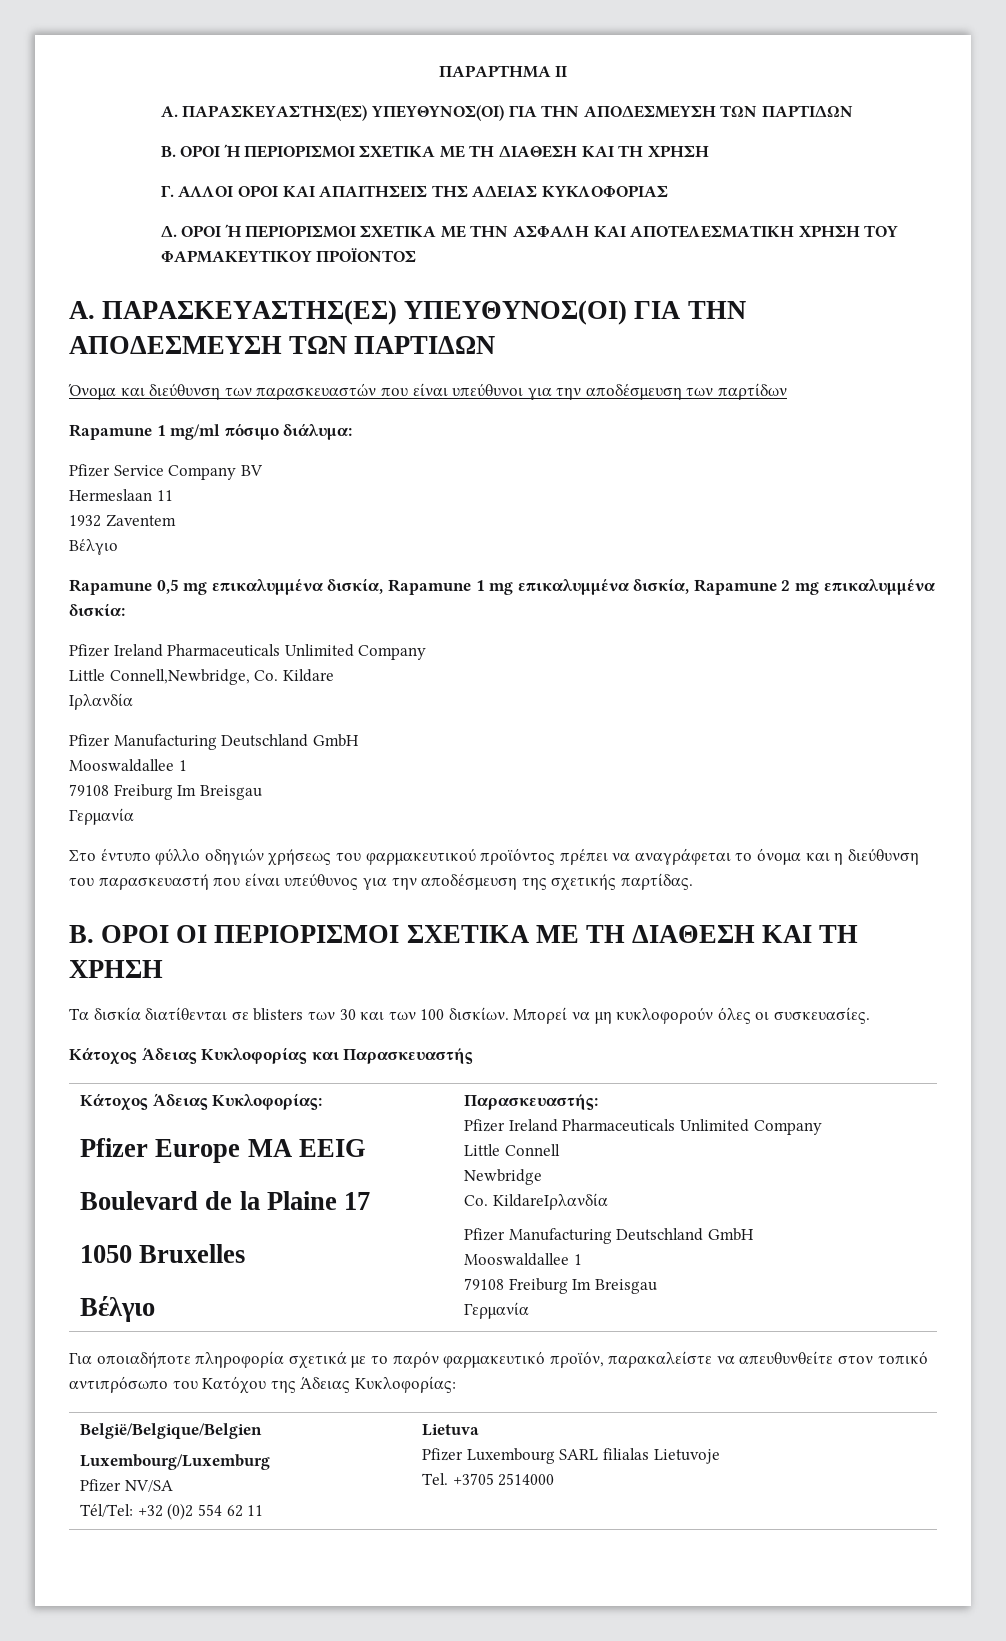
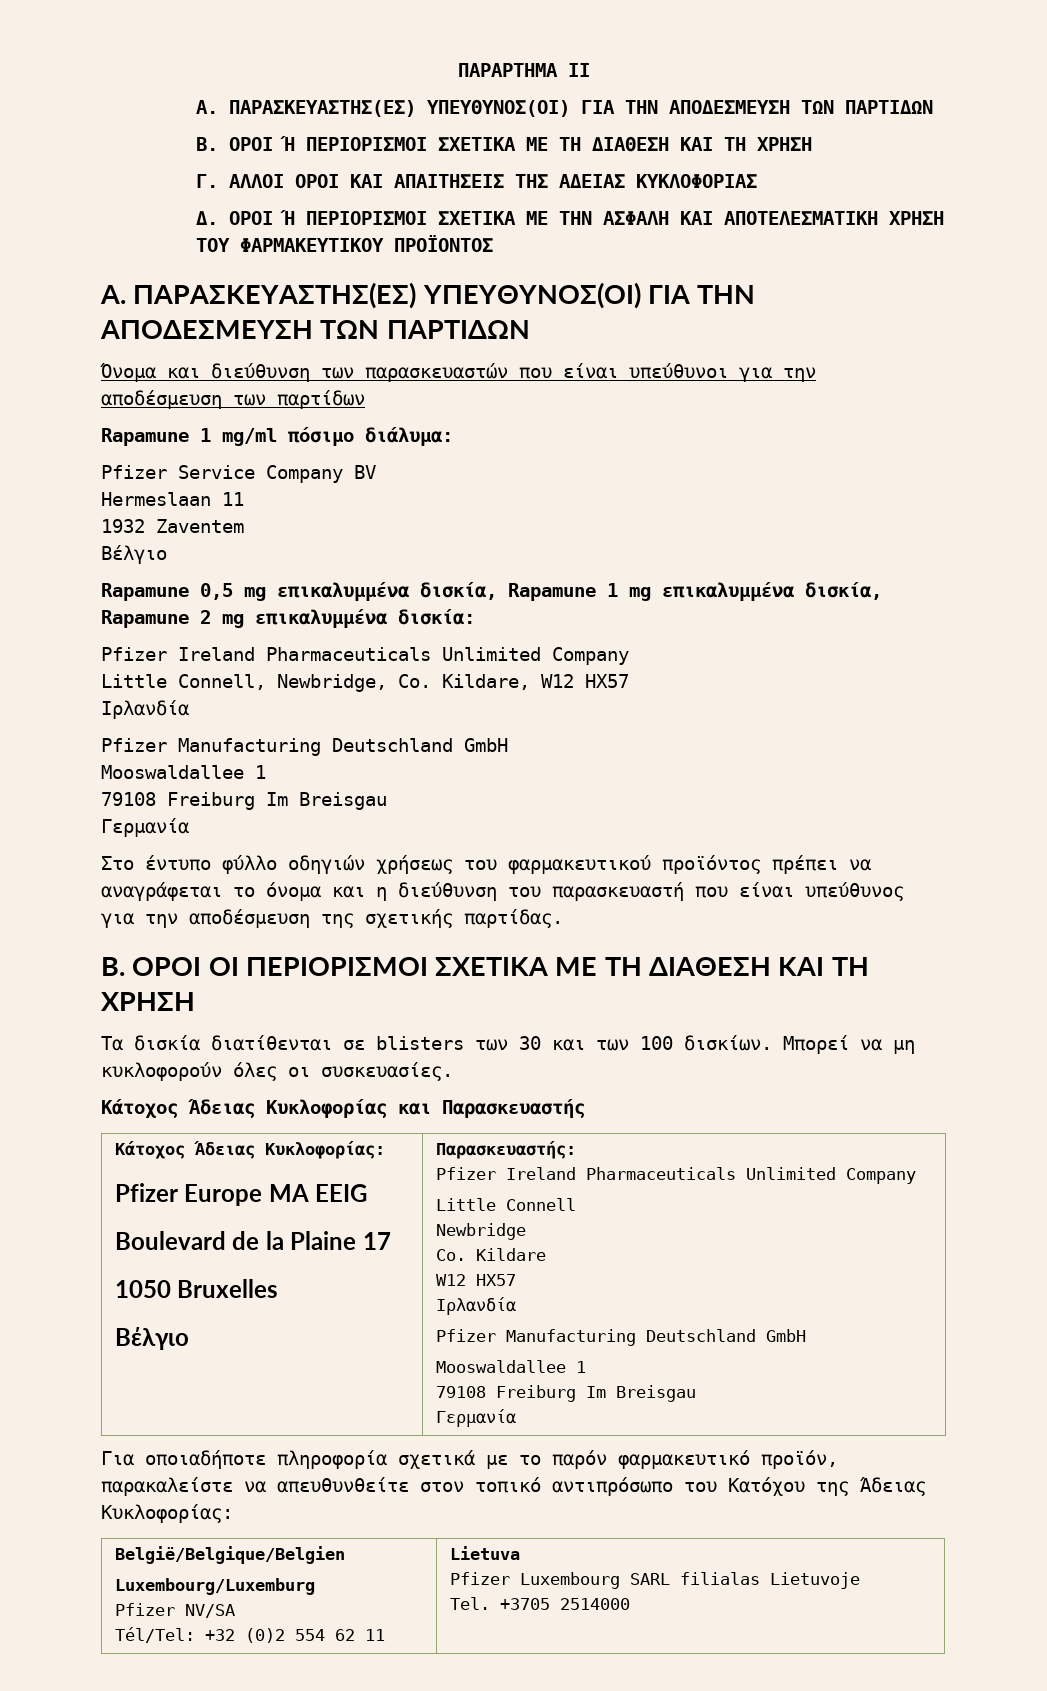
- Little Connell,Newbridge, Co. Kildare
+ Little Connell, Newbridge, Co. Kildare, W12 HX57
  Κάτοχος Άδειας Κυκλοφορίας:
  Pfizer Europe MA EEIG
  Boulevard de la Plaine 17
  1050 Bruxelles
  Βέλγιο | Παρασκευαστής:
  Pfizer Ireland Pharmaceuticals Unlimited Company
  Little Connell
  Newbridge
- Co. KildareΙρλανδία
+ Co. Kildare
+ W12 HX57
+ Ιρλανδία

